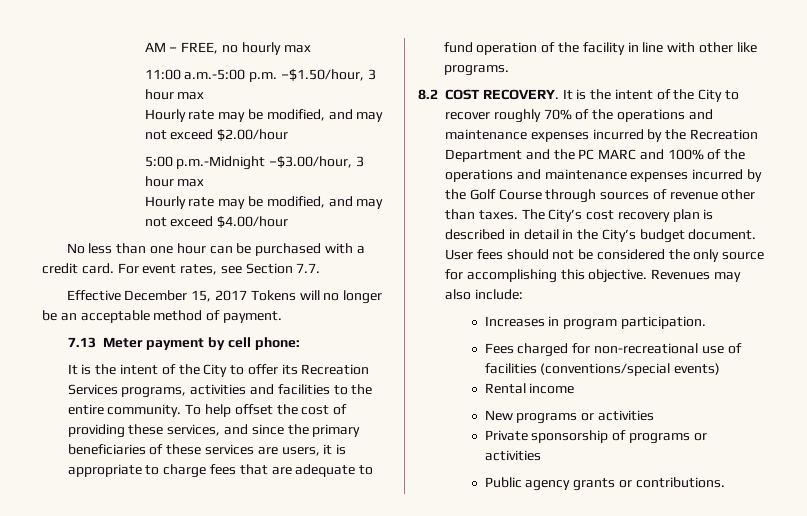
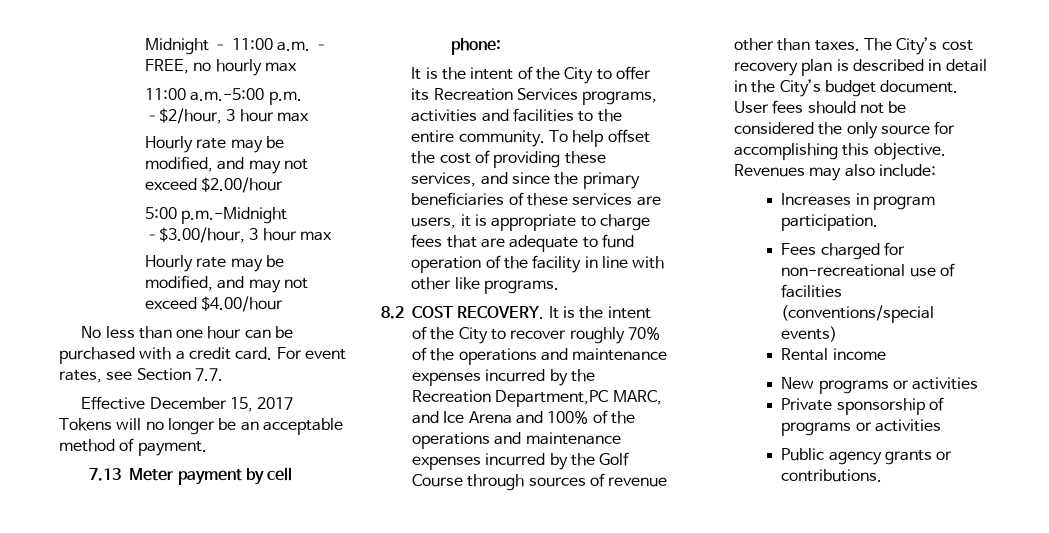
- AM – FREE, no hourly max
+ Midnight – 11:00 a.m. – FREE, no hourly max
- 11:00 a.m.-5:00 p.m. –$1.50/hour, 3 hour max
+ 11:00 a.m.-5:00 p.m. –$2/hour, 3 hour max
- It is the intent of the City to recover roughly 70% of the operations and maintenance expenses incurred by the Recreation Department and the PC MARC and 100% of the operations and maintenance expenses incurred by the Golf Course through sources of revenue other than taxes.
+ It is the intent of the City to recover roughly 70% of the operations and maintenance expenses incurred by the Recreation Department,PC MARC, and Ice Arena and 100% of the operations and maintenance expenses incurred by the Golf Course through sources of revenue other than taxes.

